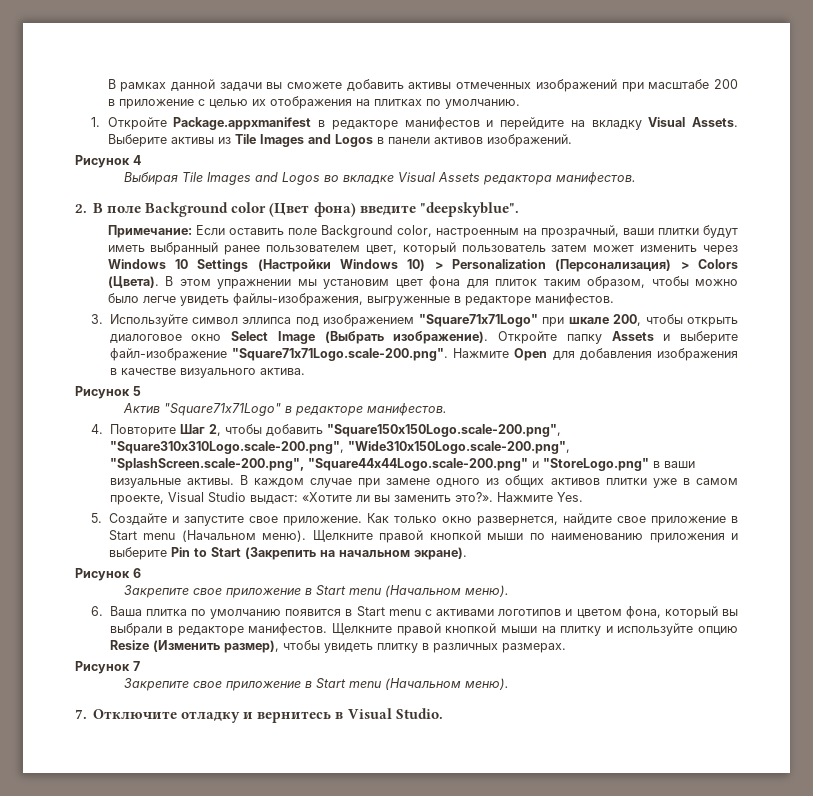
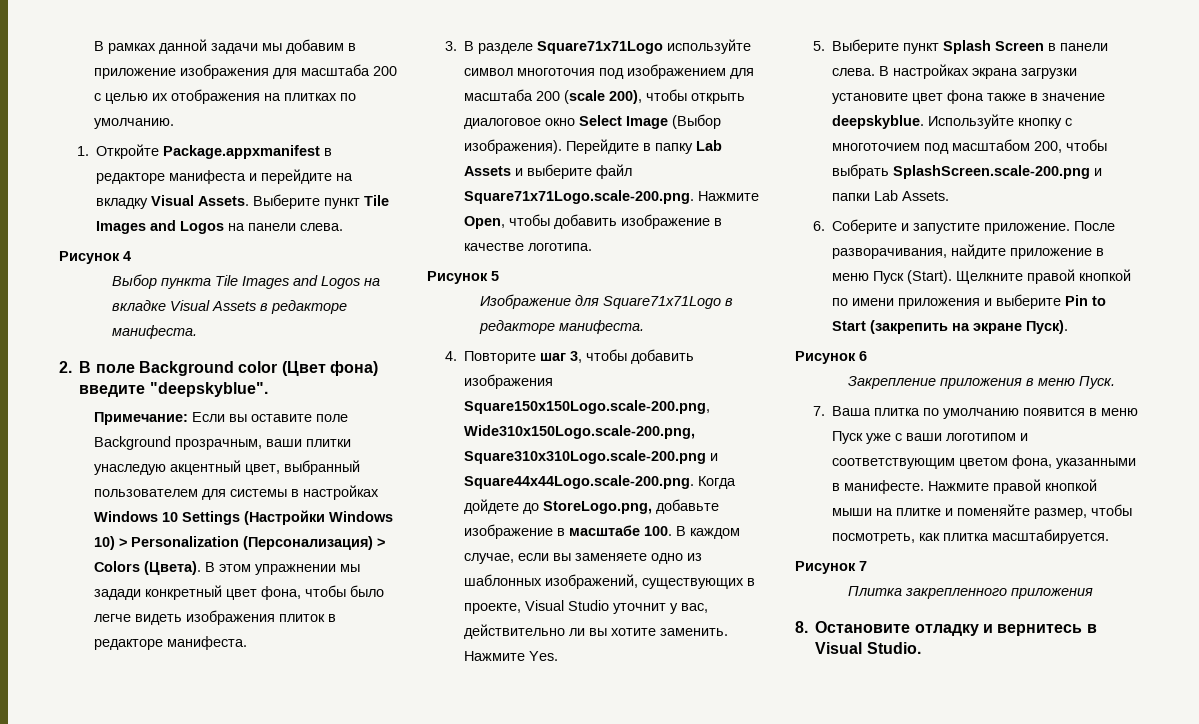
- В рамках данной задачи вы сможете добавить активы отмеченных изображений при масштабе 200 в приложение с целью их отображения на плитках по умолчанию.
+ В рамках данной задачи мы добавим в приложение изображения для масштаба 200 с целью их отображения на плитках по умолчанию.
- 1. Откройте Package.appxmanifest в редакторе манифестов и перейдите на вкладку Visual Assets.
+ 1. Откройте Package.appxmanifest в редакторе манифеста и перейдите на вкладку Visual Assets.
- Выберите активы из Tile Images and Logos в панели активов изображений.
+ Выберите пункт Tile Images and Logos на панели слева.
- Выбирая Tile Images and Logos во вкладке Visual Assets редактора манифестов.
+ Выбор пункта Tile Images and Logos на вкладке Visual Assets в редакторе манифеста.
- Примечание: Если оставить поле Background color, настроенным на прозрачный, ваши плитки будут иметь выбранный ранее пользователем цвет, который пользователь затем может изменить через Windows 10 Settings (Настройки Windows 10) > Personalization (Персонализация) > Colors (Цвета).
+ Примечание: Если вы оставите поле Background прозрачным, ваши плитки унаследую акцентный цвет, выбранный пользователем для системы в настройках Windows 10 Settings (Настройки Windows 10) > Personalization (Персонализация) > Colors (Цвета).
- В этом упражнении мы установим цвет фона для плиток таким образом, чтобы можно было легче увидеть файлы-изображения, выгруженные в редакторе манифестов.
+ В этом упражнении мы задади конкретный цвет фона, чтобы было легче видеть изображения плиток в редакторе манифеста.
- 3. Используйте символ эллипса под изображением "Square71x71Logo" при шкале 200, чтобы открыть диалоговое окно Select Image (Выбрать изображение). Откройте папку Assets и выберите файл-изображение "Square71x71Logo.scale-200.png". Нажмите Open для добавления изображения в качестве визуального актива.
+ 3. В разделе Square71x71Logo используйте символ многоточия под изображением для масштаба 200 (scale 200), чтобы открыть диалоговое окно Select Image (Выбор изображения). Перейдите в папку Lab Assets и выберите файл Square71x71Logo.scale-200.png. Нажмите Open, чтобы добавить изображение в качестве логотипа.
- Актив "Square71x71Logo" в редакторе манифестов.
+ Изображение для Square71x71Logo в редакторе манифеста.
- 4. Повторите Шаг 2, чтобы добавить "Square150x150Logo.scale-200.png", "Square310x310Logo.scale-200.png", "Wide310x150Logo.scale-200.png", "SplashScreen.scale-200.png", "Square44x44Logo.scale-200.png" и "StoreLogo.png" в ваши визуальные активы. В каждом случае при замене одного из общих активов плитки уже в самом проекте, Visual Studio выдаст: «Хотите ли вы заменить это?». Нажмите Yes.
- 5. Создайте и запустите свое приложение. Как только окно развернется, найдите свое приложение в Start menu (Начальном меню). Щелкните правой кнопкой мыши по наименованию приложения и выберите Pin to Start (Закрепить на начальном экране).
+ 4. Повторите шаг 3, чтобы добавить изображения Square150x150Logo.scale-200.png, Wide310x150Logo.scale-200.png, Square310x310Logo.scale-200.png и Square44x44Logo.scale-200.png. Когда дойдете до StoreLogo.png, добавьте изображение в масштабе 100. В каждом случае, если вы заменяете одно из шаблонных изображений, существующих в проекте, Visual Studio уточнит у вас, действительно ли вы хотите заменить. Нажмите Yes.
+ 5. Выберите пункт Splash Screen в панели слева. В настройках экрана загрузки установите цвет фона также в значение deepskyblue. Используйте кнопку с многоточием под масштабом 200, чтобы выбрать SplashScreen.scale-200.png и папки Lab Assets.
+ 6. Соберите и запустите приложение. После разворачивания, найдите приложение в меню Пуск (Start). Щелкните правой кнопкой по имени приложения и выберите Pin to Start (закрепить на экране Пуск).
  Рисунок 6
- Закрепите свое приложение в Start menu (Начальном меню).
- 6. Ваша плитка по умолчанию появится в Start menu с активами логотипов и цветом фона, который вы выбрали в редакторе манифестов. Щелкните правой кнопкой мыши на плитку и используйте опцию Resize (Изменить размер), чтобы увидеть плитку в различных размерах.
+ Закрепление приложения в меню Пуск.
+ 7. Ваша плитка по умолчанию появится в меню Пуск уже с ваши логотипом и соответствующим цветом фона, указанными в манифесте. Нажмите правой кнопкой мыши на плитке и поменяйте размер, чтобы посмотреть, как плитка масштабируется.
  Рисунок 7
- Закрепите свое приложение в Start menu (Начальном меню).
- 7. Отключите отладку и вернитесь в Visual Studio.
+ Плитка закрепленного приложения
+ 8. Остановите отладку и вернитесь в Visual Studio.

